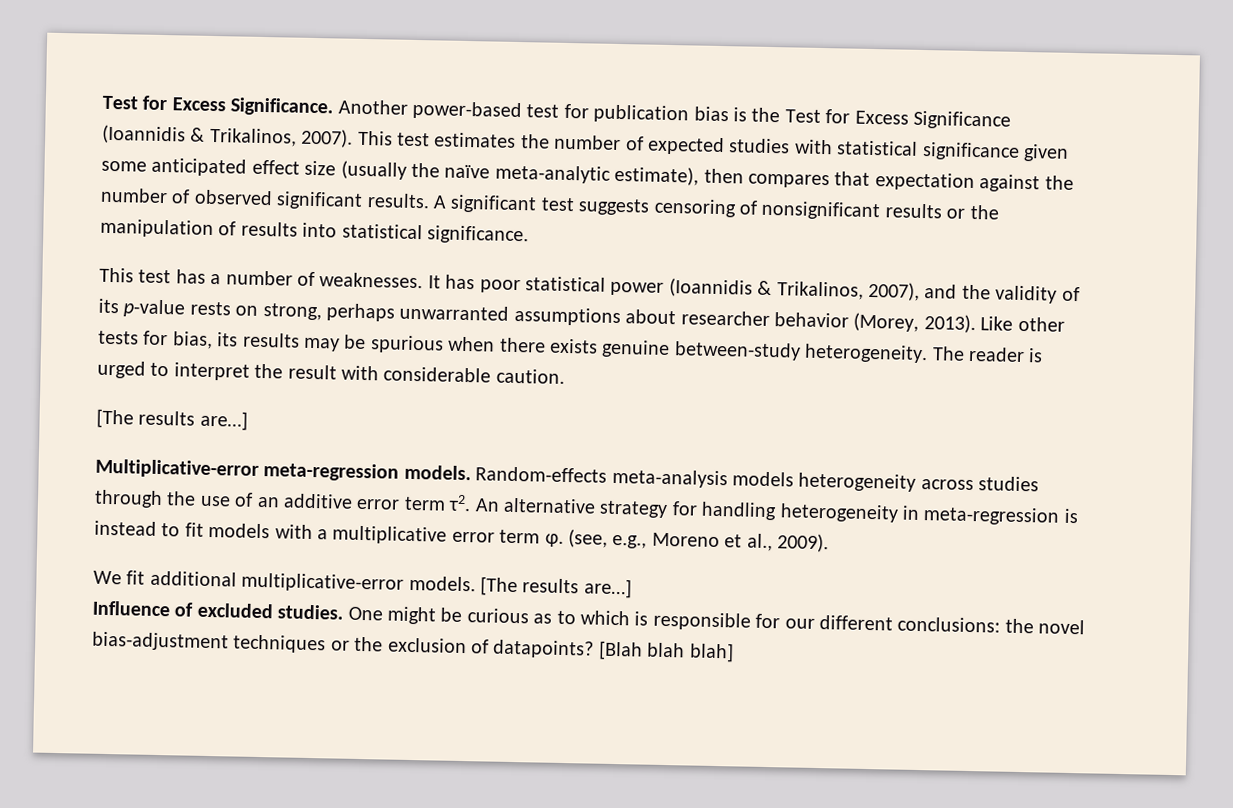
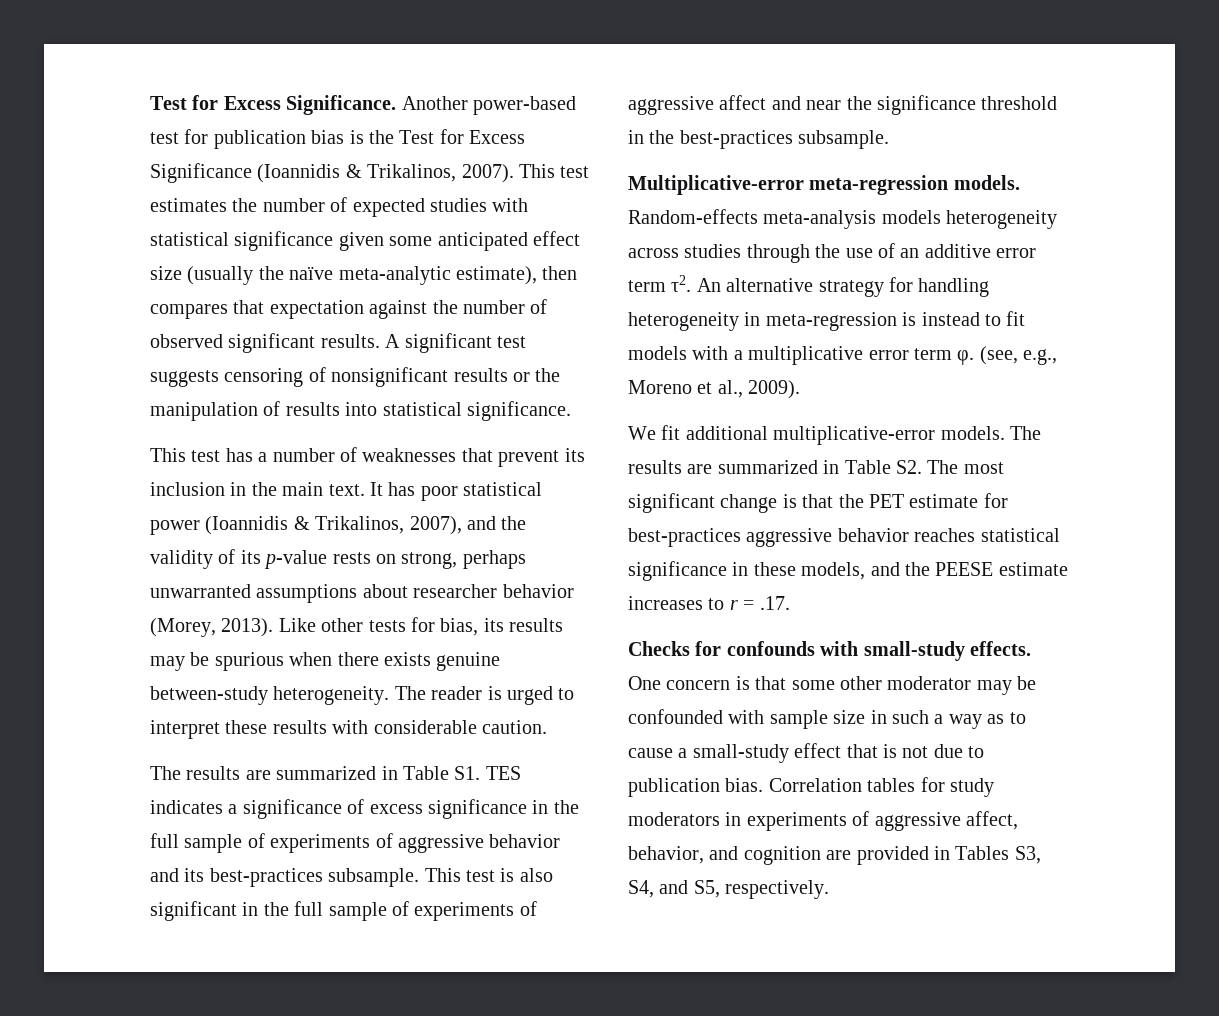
- This test has a number of weaknesses.
+ This test has a number of weaknesses that prevent its inclusion in the main text.
- The reader is urged to interpret the result with considerable caution.
- [The results are…]
+ The reader is urged to interpret these results with considerable caution.
+ The results are summarized in Table S1. TES indicates a significance of excess significance in the full sample of experiments of aggressive behavior and its best-practices subsample. This test is also significant in the full sample of experiments of aggressive affect and near the significance threshold in the best-practices subsample.
- We fit additional multiplicative-error models. [The results are…]
- Influence of excluded studies. One might be curious as to which is responsible for our different conclusions: the novel bias-adjustment techniques or the exclusion of datapoints? [Blah blah blah]
+ We fit additional multiplicative-error models. The results are summarized in Table S2. The most significant change is that the PET estimate for best-practices aggressive behavior reaches statistical significance in these models, and the PEESE estimate increases to r = .17.
+ Checks for confounds with small-study effects. One concern is that some other moderator may be confounded with sample size in such a way as to cause a small-study effect that is not due to publication bias. Correlation tables for study moderators in experiments of aggressive affect, behavior, and cognition are provided in Tables S3, S4, and S5, respectively.

